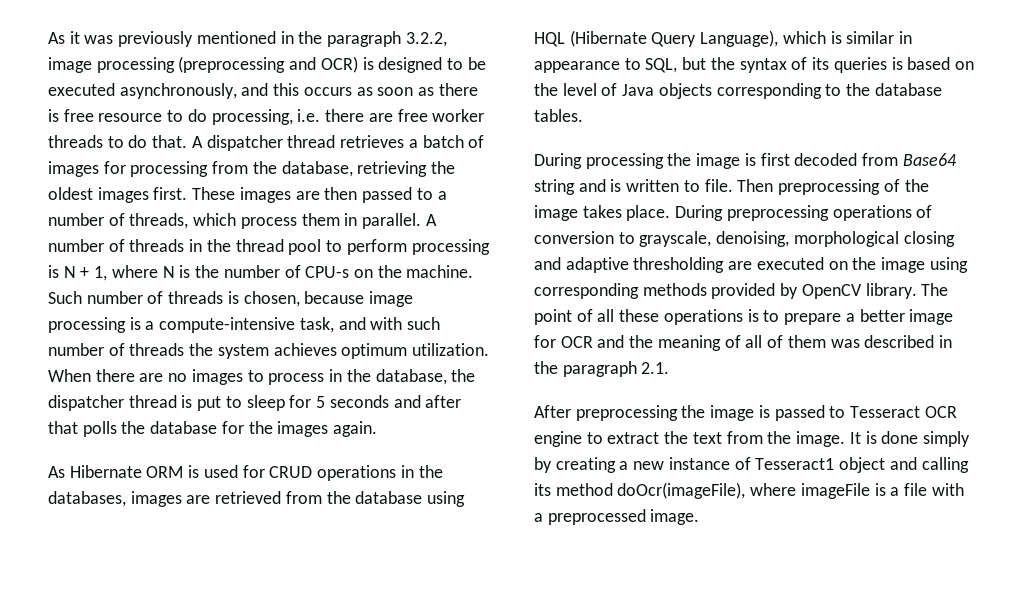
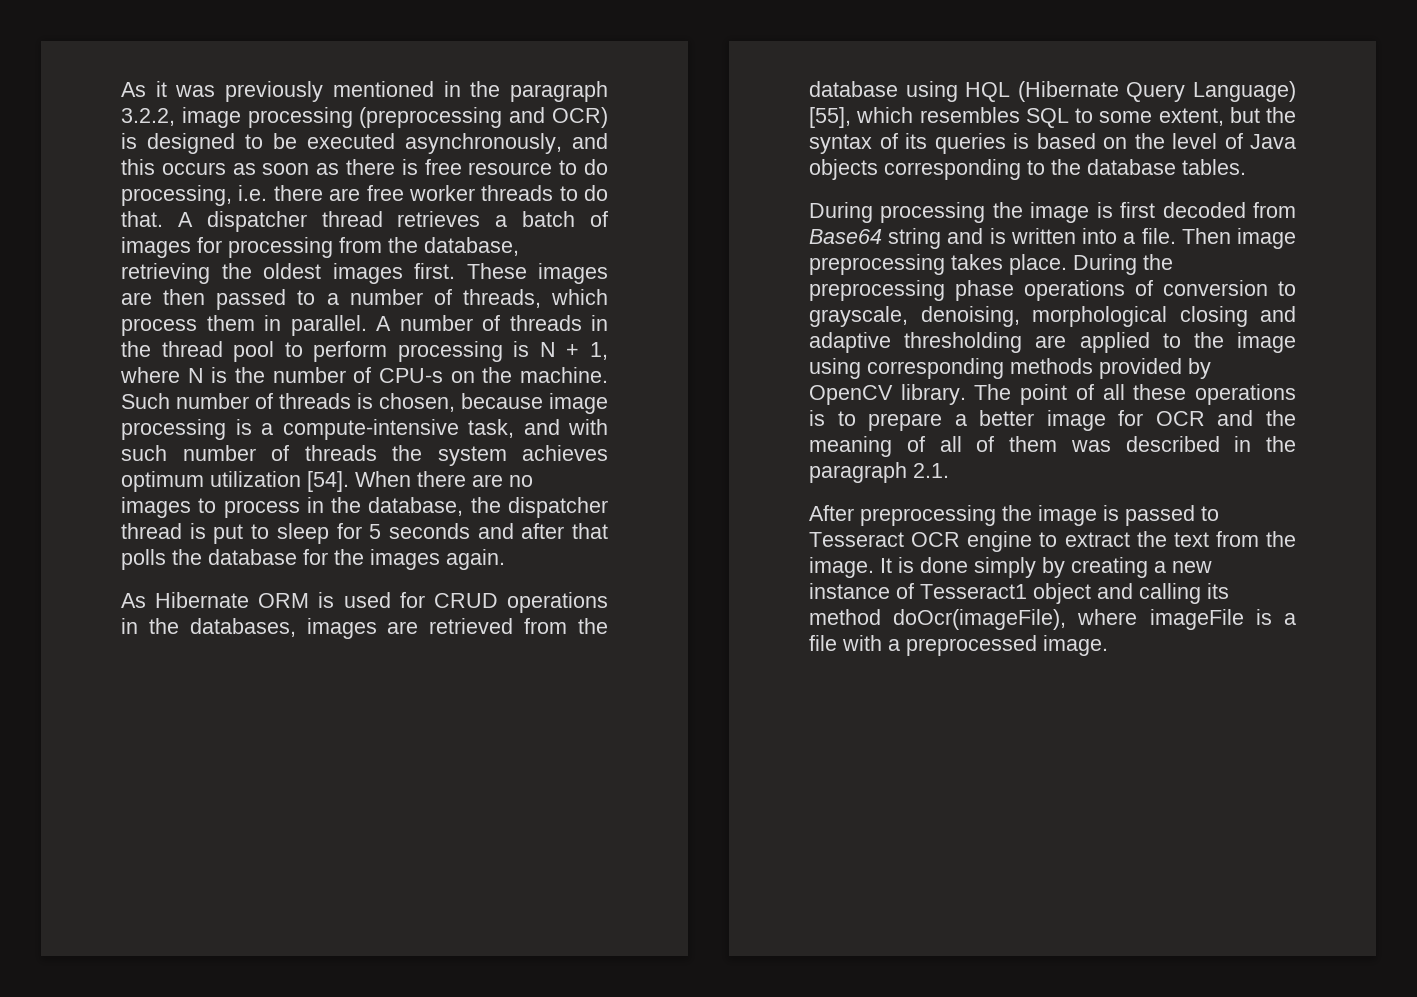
- Such number of threads is chosen, because image processing is a compute-intensive task, and with such number of threads the system achieves optimum utilization.
+ Such number of threads is chosen, because image processing is a compute-intensive task, and with such number of threads the system achieves optimum utilization [54].
- As Hibernate ORM is used for CRUD operations in the databases, images are retrieved from the database using HQL (Hibernate Query Language), which is similar in appearance to SQL, but the syntax of its queries is based on the level of Java objects corresponding to the database tables.
+ As Hibernate ORM is used for CRUD operations in the databases, images are retrieved from the database using HQL (Hibernate Query Language) [55], which resembles SQL to some extent, but the syntax of its queries is based on the level of Java objects corresponding to the database tables.
- During processing the image is first decoded from Base64 string and is written to file. Then preprocessing of the image takes place. During preprocessing operations of conversion to grayscale, denoising, morphological closing and adaptive thresholding are executed on the image using corresponding methods provided by OpenCV library.
+ During processing the image is first decoded from Base64 string and is written into a file. Then image preprocessing takes place. During the preprocessing phase operations of conversion to grayscale, denoising, morphological closing and adaptive thresholding are applied to the image using corresponding methods provided by OpenCV library.

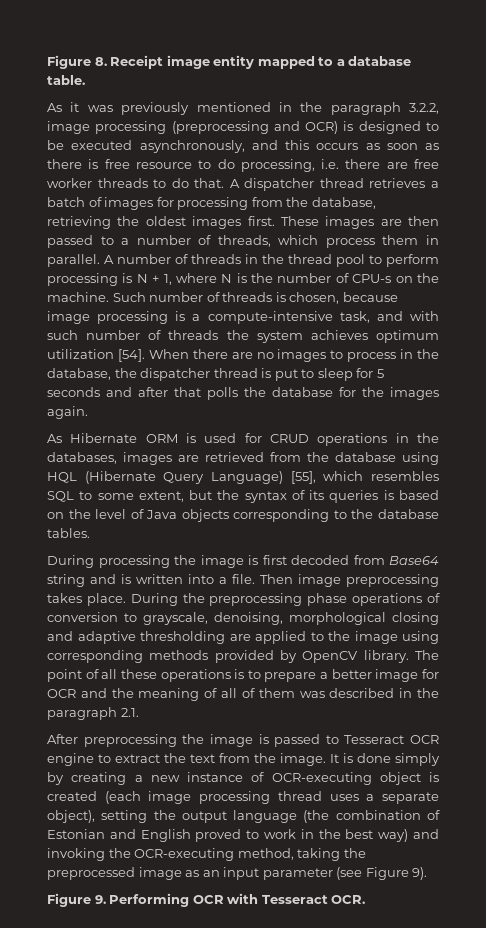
+ Figure 8. Receipt image entity mapped to a database table.
- It is done simply by creating a new instance of Tesseract1 object and calling its method doOcr(imageFile), where imageFile is a file with a preprocessed image.
+ It is done simply by creating a new instance of OCR-executing object is created (each image processing thread uses a separate object), setting the output language (the combination of Estonian and English proved to work in the best way) and invoking the OCR-executing method, taking the preprocessed image as an input parameter (see Figure 9).
+ Figure 9. Performing OCR with Tesseract OCR.

